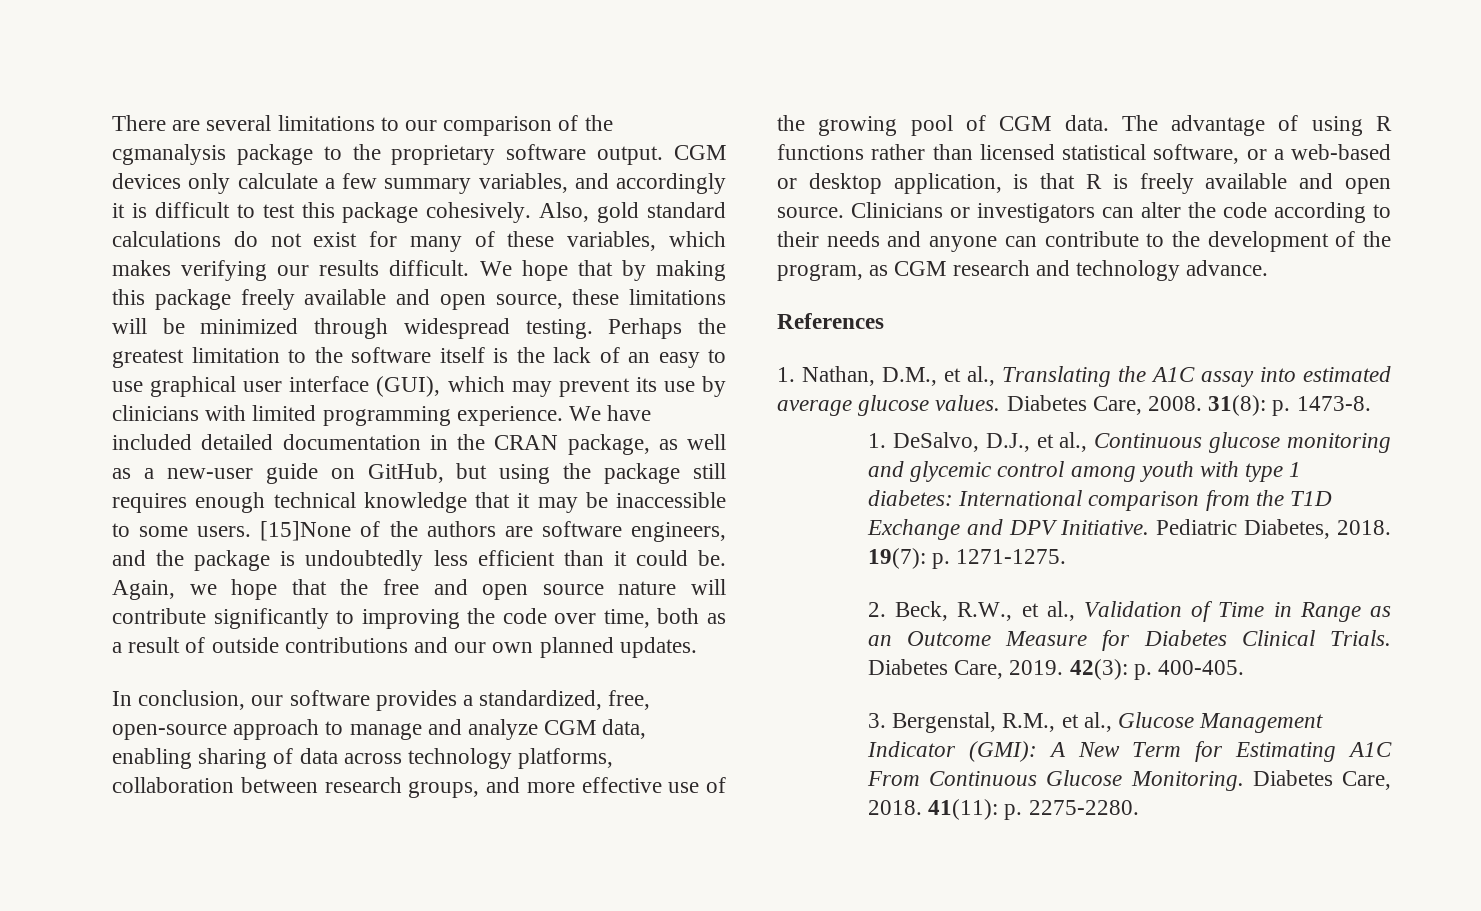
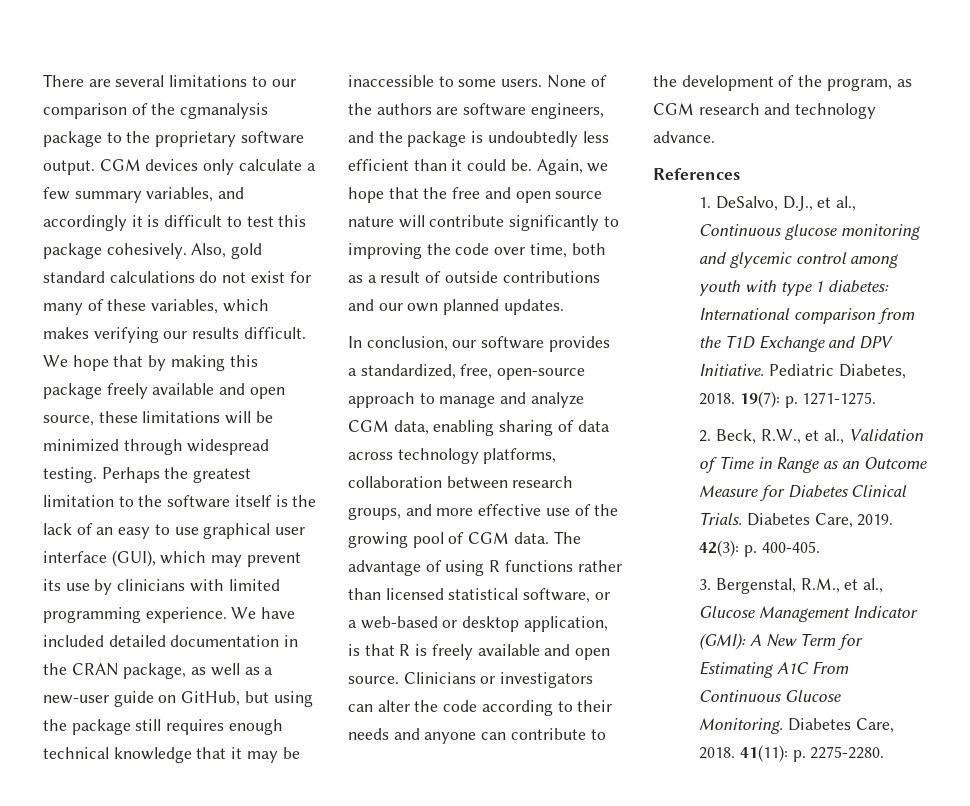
- We have included detailed documentation in the CRAN package, as well as a new-user guide on GitHub, but using the package still requires enough technical knowledge that it may be inaccessible to some users. [15]None of the authors are software engineers, and the package is undoubtedly less efficient than it could be.
+ We have included detailed documentation in the CRAN package, as well as a new-user guide on GitHub, but using the package still requires enough technical knowledge that it may be inaccessible to some users. None of the authors are software engineers, and the package is undoubtedly less efficient than it could be.
- 1. Nathan, D.M., et al., Translating the A1C assay into estimated average glucose values. Diabetes Care, 2008. 31(8): p. 1473-8.

